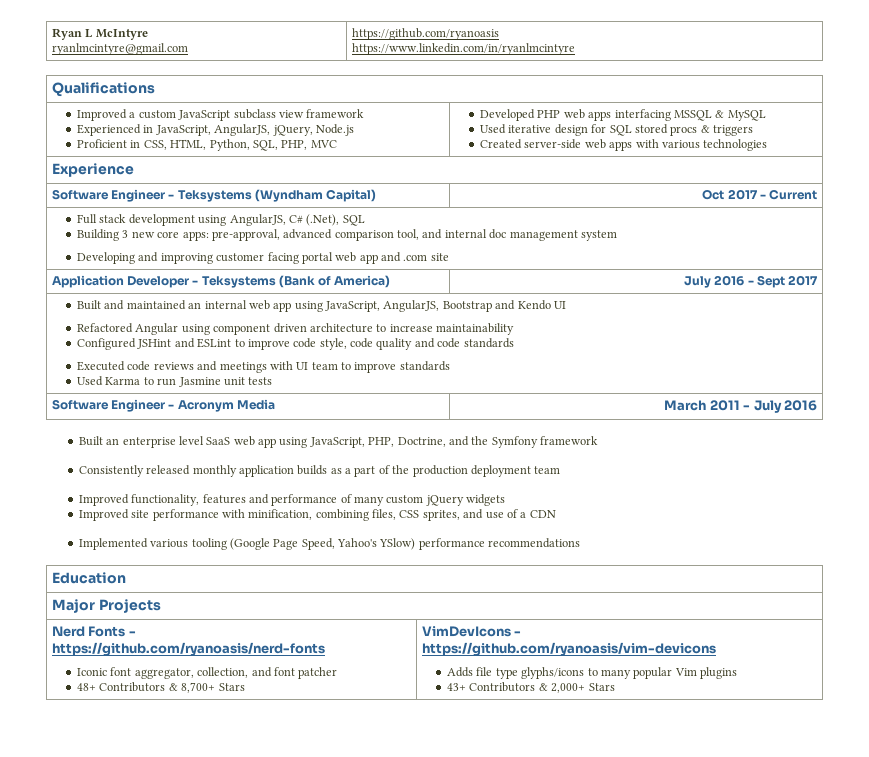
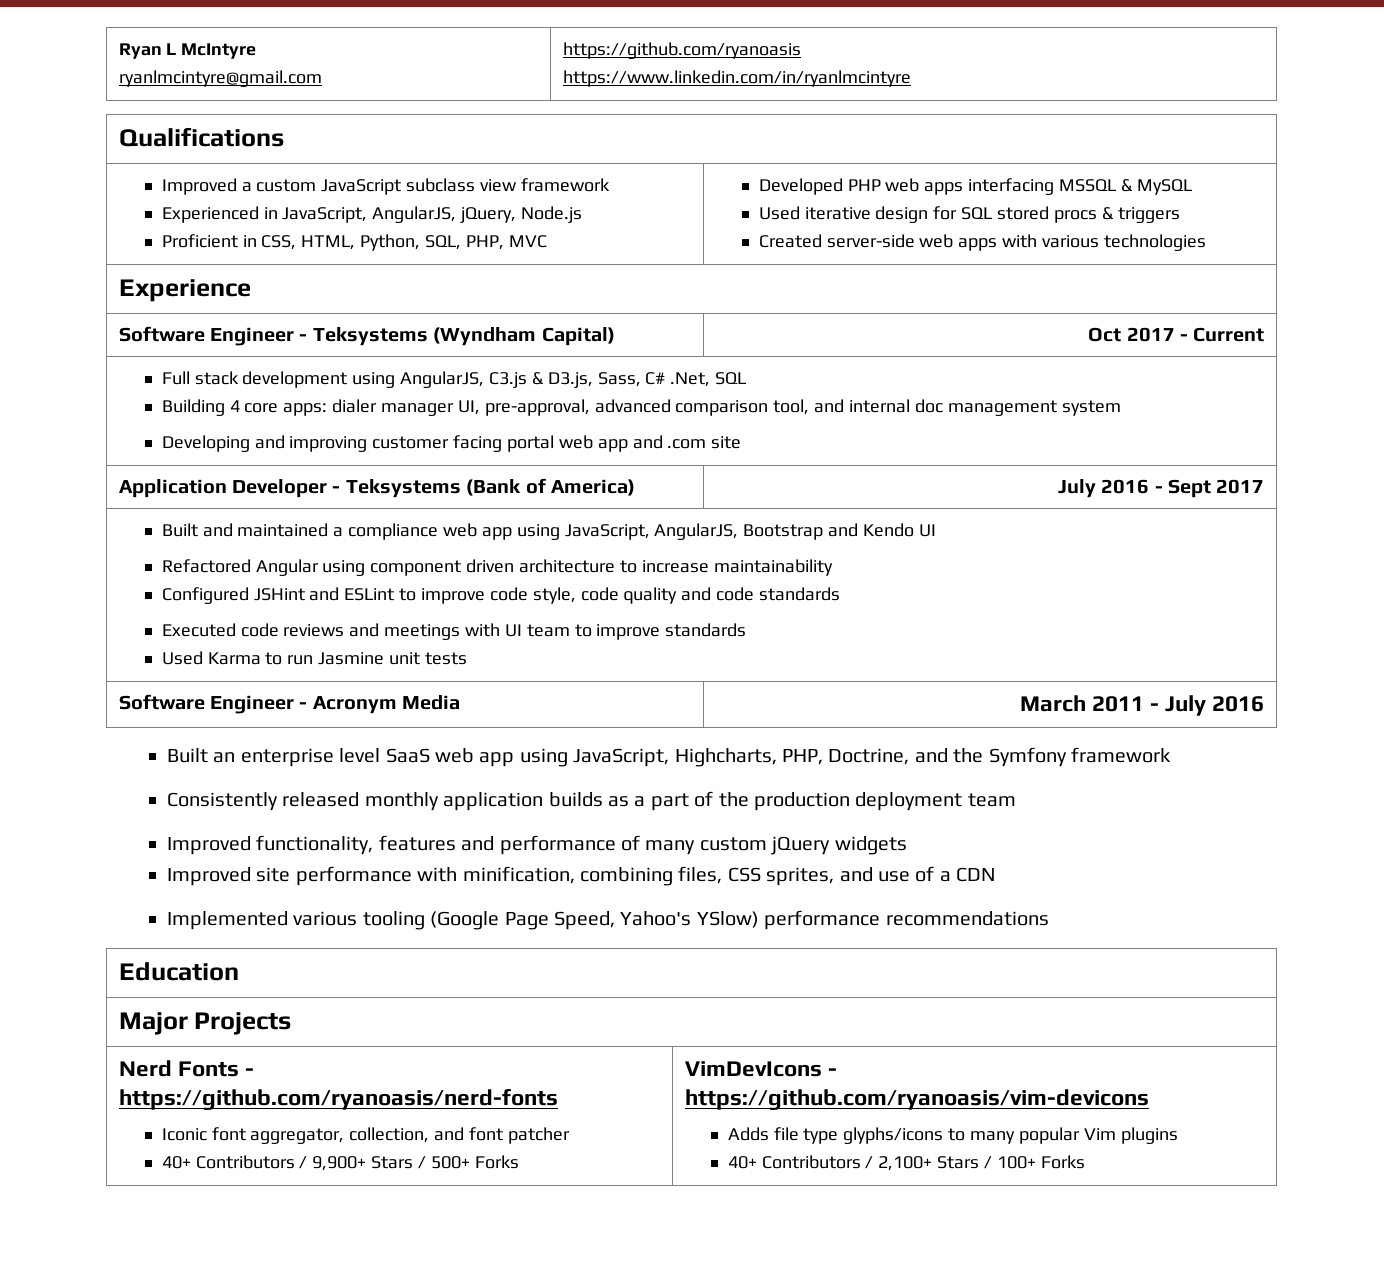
- Full stack development using AngularJS, C# (.Net), SQL
- Building 3 new core apps: pre-approval, advanced comparison tool, and internal doc management system
+ Full stack development using AngularJS, C3.js & D3.js, Sass, C# .Net, SQL
+ Building 4 core apps: dialer manager UI, pre-approval, advanced comparison tool, and internal doc management system
- Built and maintained an internal web app using JavaScript, AngularJS, Bootstrap and Kendo UI
+ Built and maintained a compliance web app using JavaScript, AngularJS, Bootstrap and Kendo UI
- Built an enterprise level SaaS web app using JavaScript, PHP, Doctrine, and the Symfony framework
+ Built an enterprise level SaaS web app using JavaScript, Highcharts, PHP, Doctrine, and the Symfony framework
  Nerd Fonts - https://github.com/ryanoasis/nerd-fonts
  Iconic font aggregator, collection, and font patcher
- 48+ Contributors & 8,700+ Stars | VimDevIcons - https://github.com/ryanoasis/vim-devicons
+ 40+ Contributors / 9,900+ Stars / 500+ Forks | VimDevIcons - https://github.com/ryanoasis/vim-devicons
  Adds file type glyphs/icons to many popular Vim plugins
- 43+ Contributors & 2,000+ Stars
+ 40+ Contributors / 2,100+ Stars / 100+ Forks

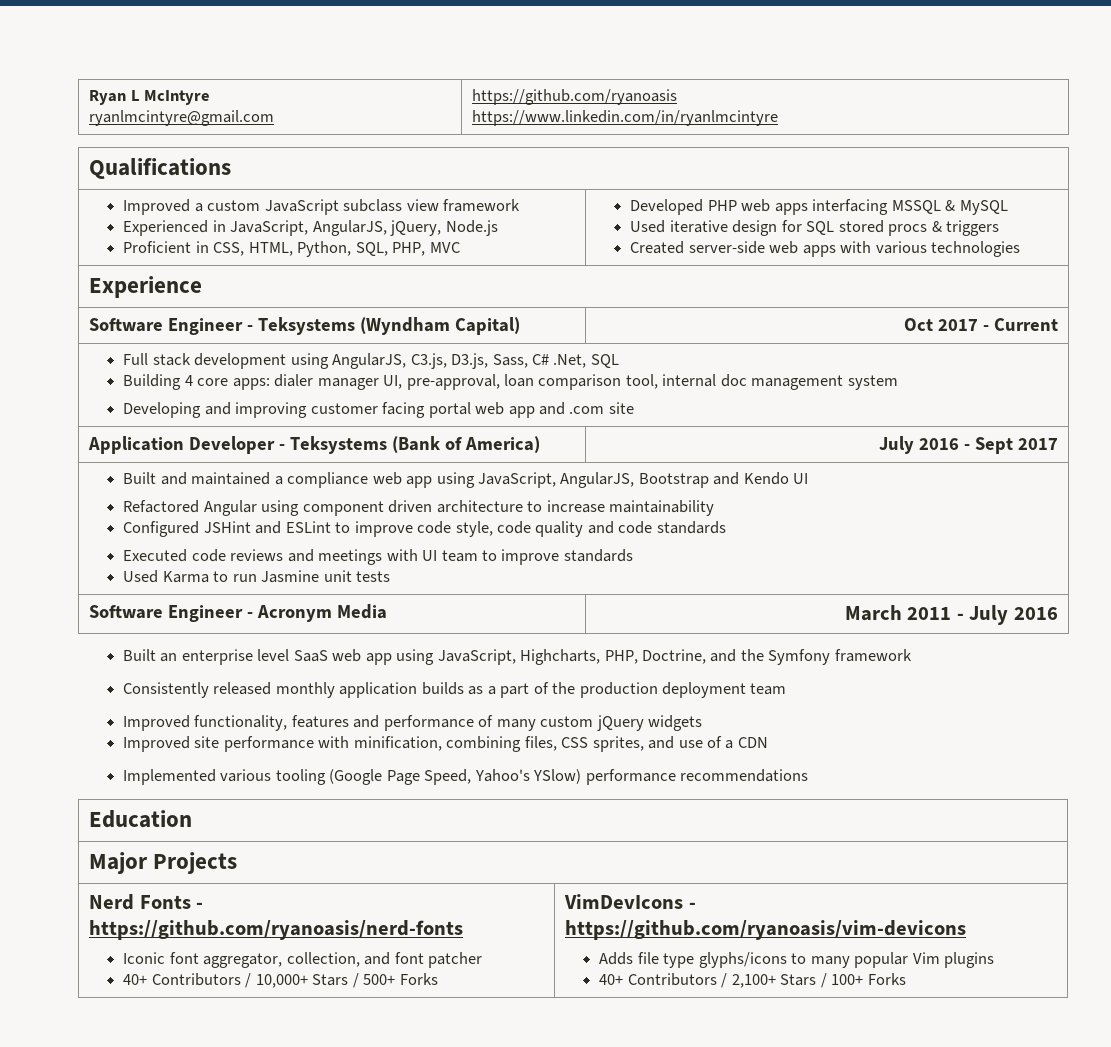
- Full stack development using AngularJS, C3.js & D3.js, Sass, C# .Net, SQL
- Building 4 core apps: dialer manager UI, pre-approval, advanced comparison tool, and internal doc management system
+ Full stack development using AngularJS, C3.js, D3.js, Sass, C# .Net, SQL
+ Building 4 core apps: dialer manager UI, pre-approval, loan comparison tool, internal doc management system
  Nerd Fonts - https://github.com/ryanoasis/nerd-fonts
  Iconic font aggregator, collection, and font patcher
- 40+ Contributors / 9,900+ Stars / 500+ Forks | VimDevIcons - https://github.com/ryanoasis/vim-devicons
+ 40+ Contributors / 10,000+ Stars / 500+ Forks | VimDevIcons - https://github.com/ryanoasis/vim-devicons

